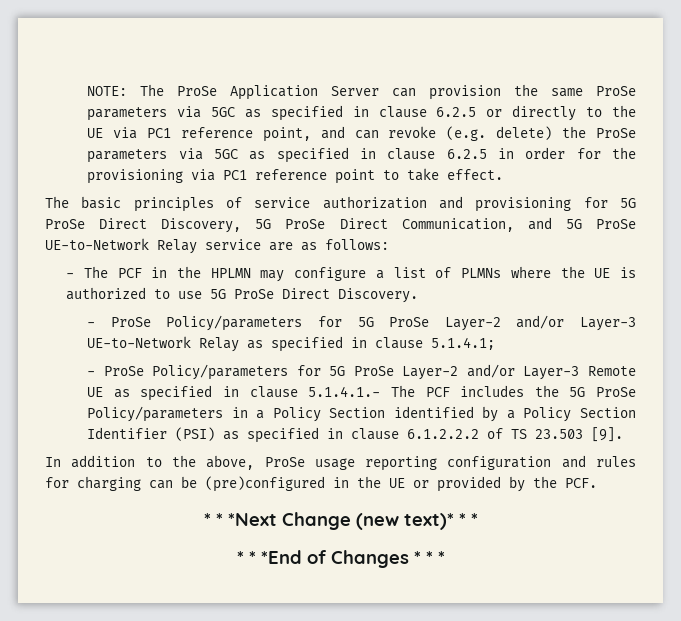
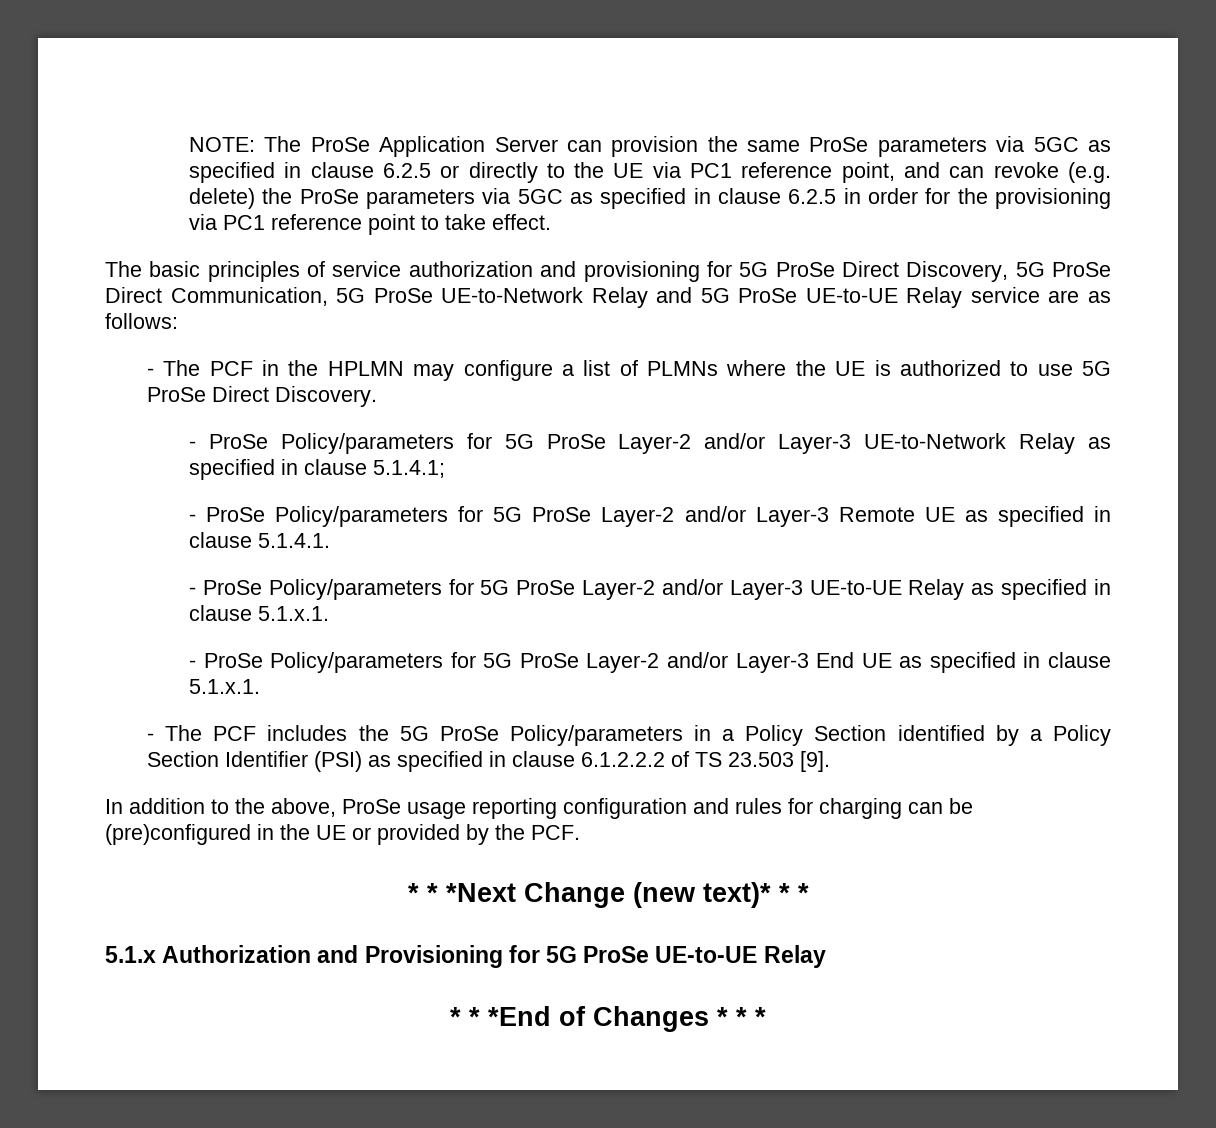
- The basic principles of service authorization and provisioning for 5G ProSe Direct Discovery, 5G ProSe Direct Communication, and 5G ProSe UE-to-Network Relay service are as follows:
+ The basic principles of service authorization and provisioning for 5G ProSe Direct Discovery, 5G ProSe Direct Communication, 5G ProSe UE-to-Network Relay and 5G ProSe UE-to-UE Relay service are as follows:
- - ProSe Policy/parameters for 5G ProSe Layer-2 and/or Layer-3 Remote UE as specified in clause 5.1.4.1.- The PCF includes the 5G ProSe Policy/parameters in a Policy Section identified by a Policy Section Identifier (PSI) as specified in clause 6.1.2.2.2 of TS 23.503 [9].
+ - ProSe Policy/parameters for 5G ProSe Layer-2 and/or Layer-3 Remote UE as specified in clause 5.1.4.1.
+ - ProSe Policy/parameters for 5G ProSe Layer-2 and/or Layer-3 UE-to-UE Relay as specified in clause 5.1.x.1.
+ - ProSe Policy/parameters for 5G ProSe Layer-2 and/or Layer-3 End UE as specified in clause 5.1.x.1.
+ - The PCF includes the 5G ProSe Policy/parameters in a Policy Section identified by a Policy Section Identifier (PSI) as specified in clause 6.1.2.2.2 of TS 23.503 [9].
+ 5.1.x Authorization and Provisioning for 5G ProSe UE-to-UE Relay

